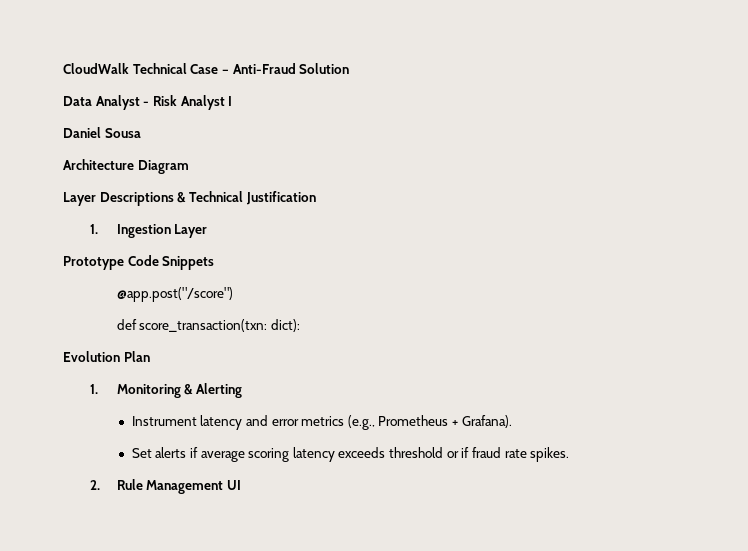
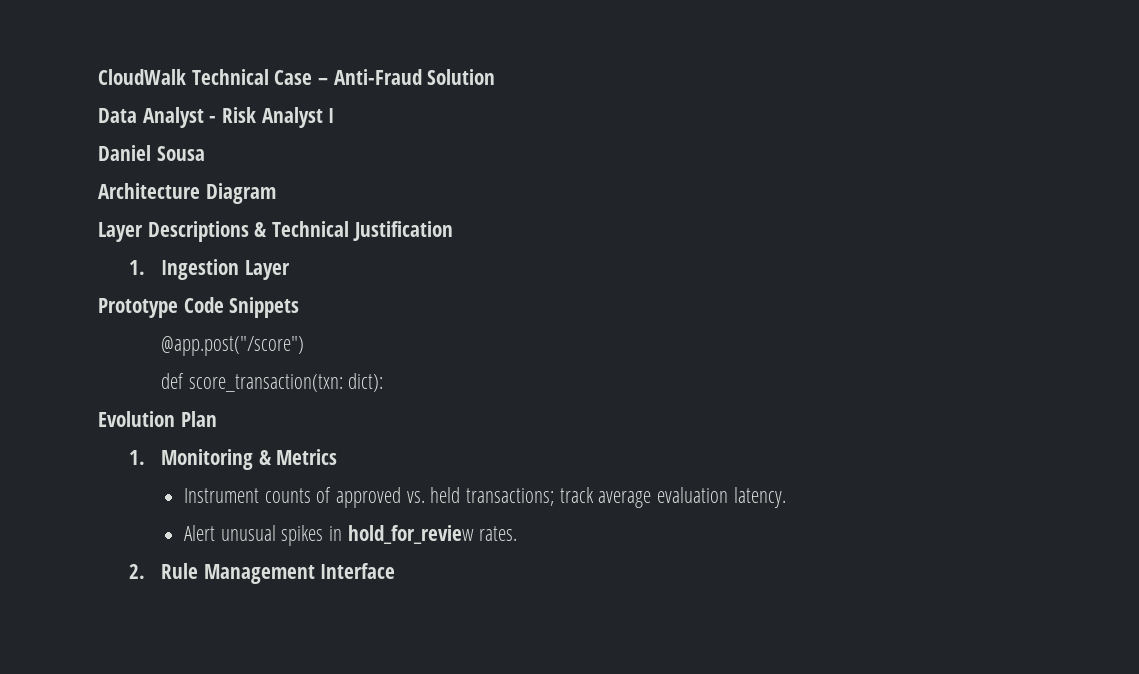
- 1. Monitoring & Alerting
+ 1. Monitoring & Metrics
- Instrument latency and error metrics (e.g., Prometheus + Grafana).
- Set alerts if average scoring latency exceeds threshold or if fraud rate spikes.
+ Instrument counts of approved vs. held transactions; track average evaluation latency.
+ Alert unusual spikes in hold_for_review rates.
- 2. Rule Management UI
+ 2. Rule Management Interface

